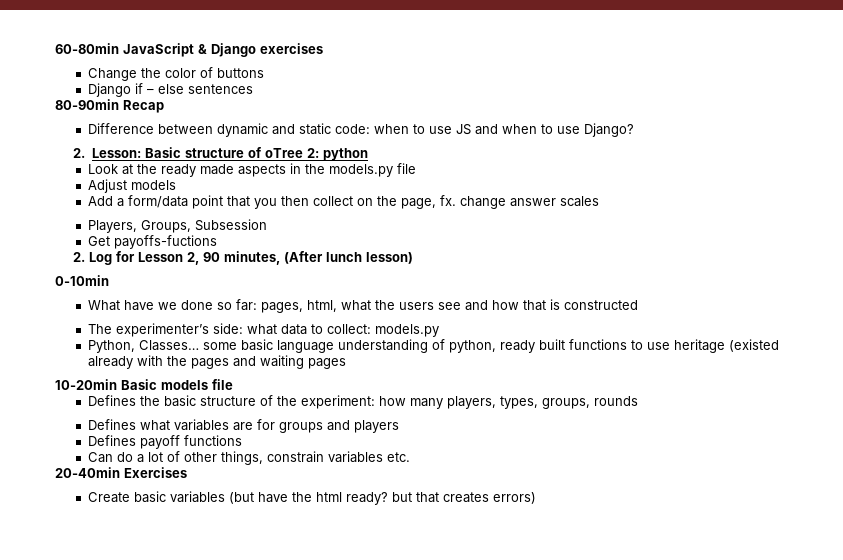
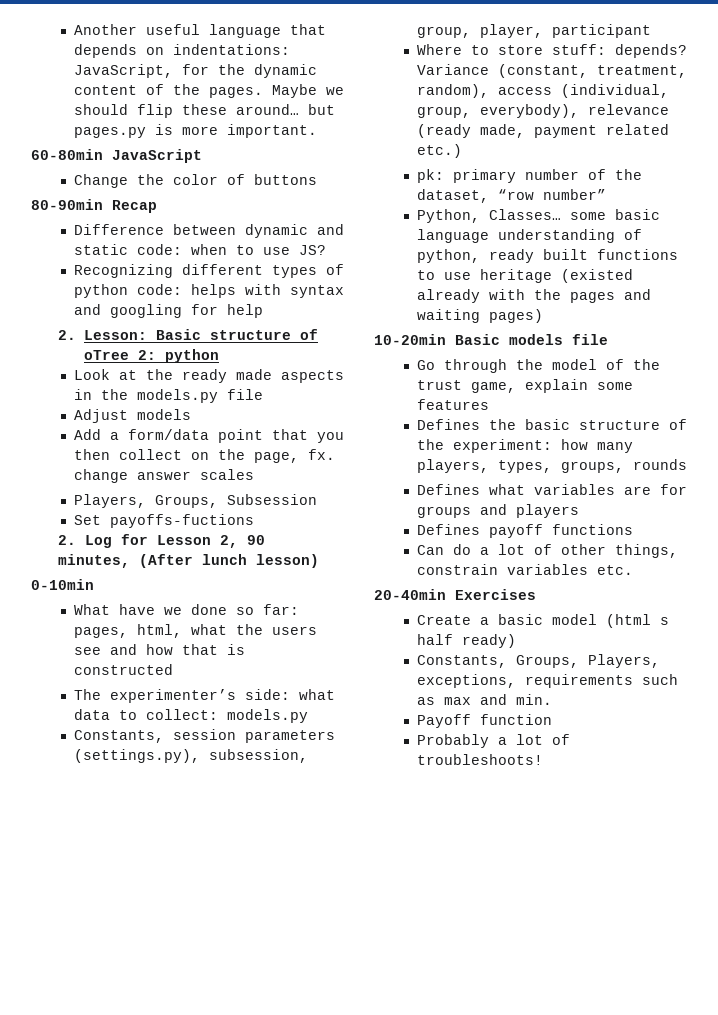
+ Another useful language that depends on indentations: JavaScript, for the dynamic content of the pages. Maybe we should flip these around… but pages.py is more important.
- 60-80min JavaScript & Django exercises
+ 60-80min JavaScript
- Django if – else sentences
- Difference between dynamic and static code: when to use JS and when to use Django?
+ Difference between dynamic and static code: when to use JS?
+ Recognizing different types of python code: helps with syntax and googling for help
- Get payoffs-fuctions
+ Set payoffs-fuctions
+ Constants, session parameters (settings.py), subsession, group, player, participant
+ Where to store stuff: depends? Variance (constant, treatment, random), access (individual, group, everybody), relevance (ready made, payment related etc.)
+ pk: primary number of the dataset, “row number”
- Python, Classes… some basic language understanding of python, ready built functions to use heritage (existed already with the pages and waiting pages
+ Python, Classes… some basic language understanding of python, ready built functions to use heritage (existed already with the pages and waiting pages)
+ Go through the model of the trust game, explain some features
- Create basic variables (but have the html ready? but that creates errors)
+ Create a basic model (html s half ready)
+ Constants, Groups, Players, exceptions, requirements such as max and min.
+ Payoff function
+ Probably a lot of troubleshoots!

